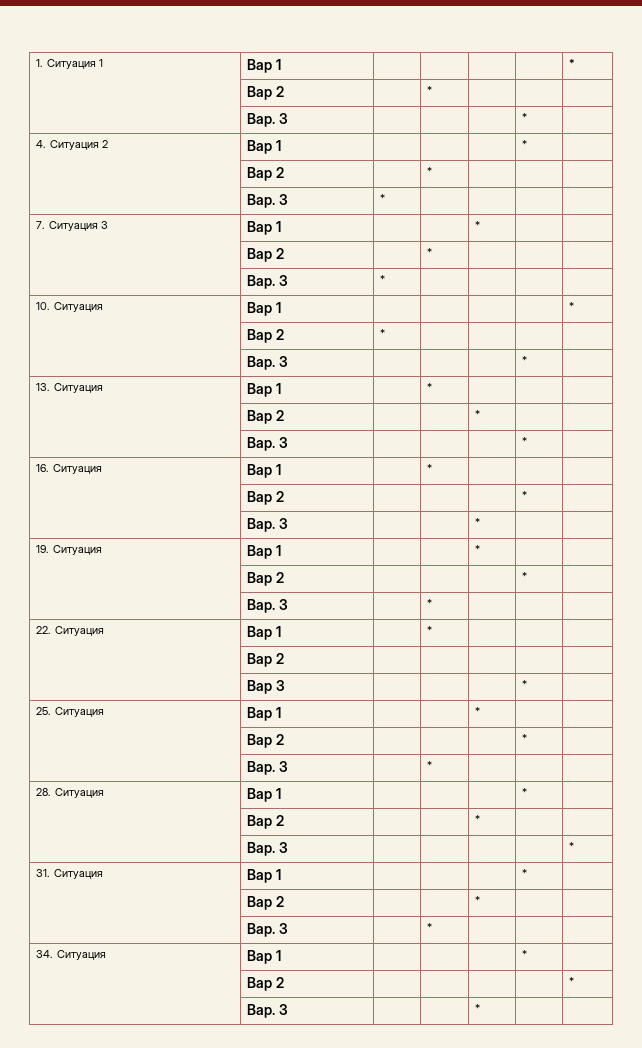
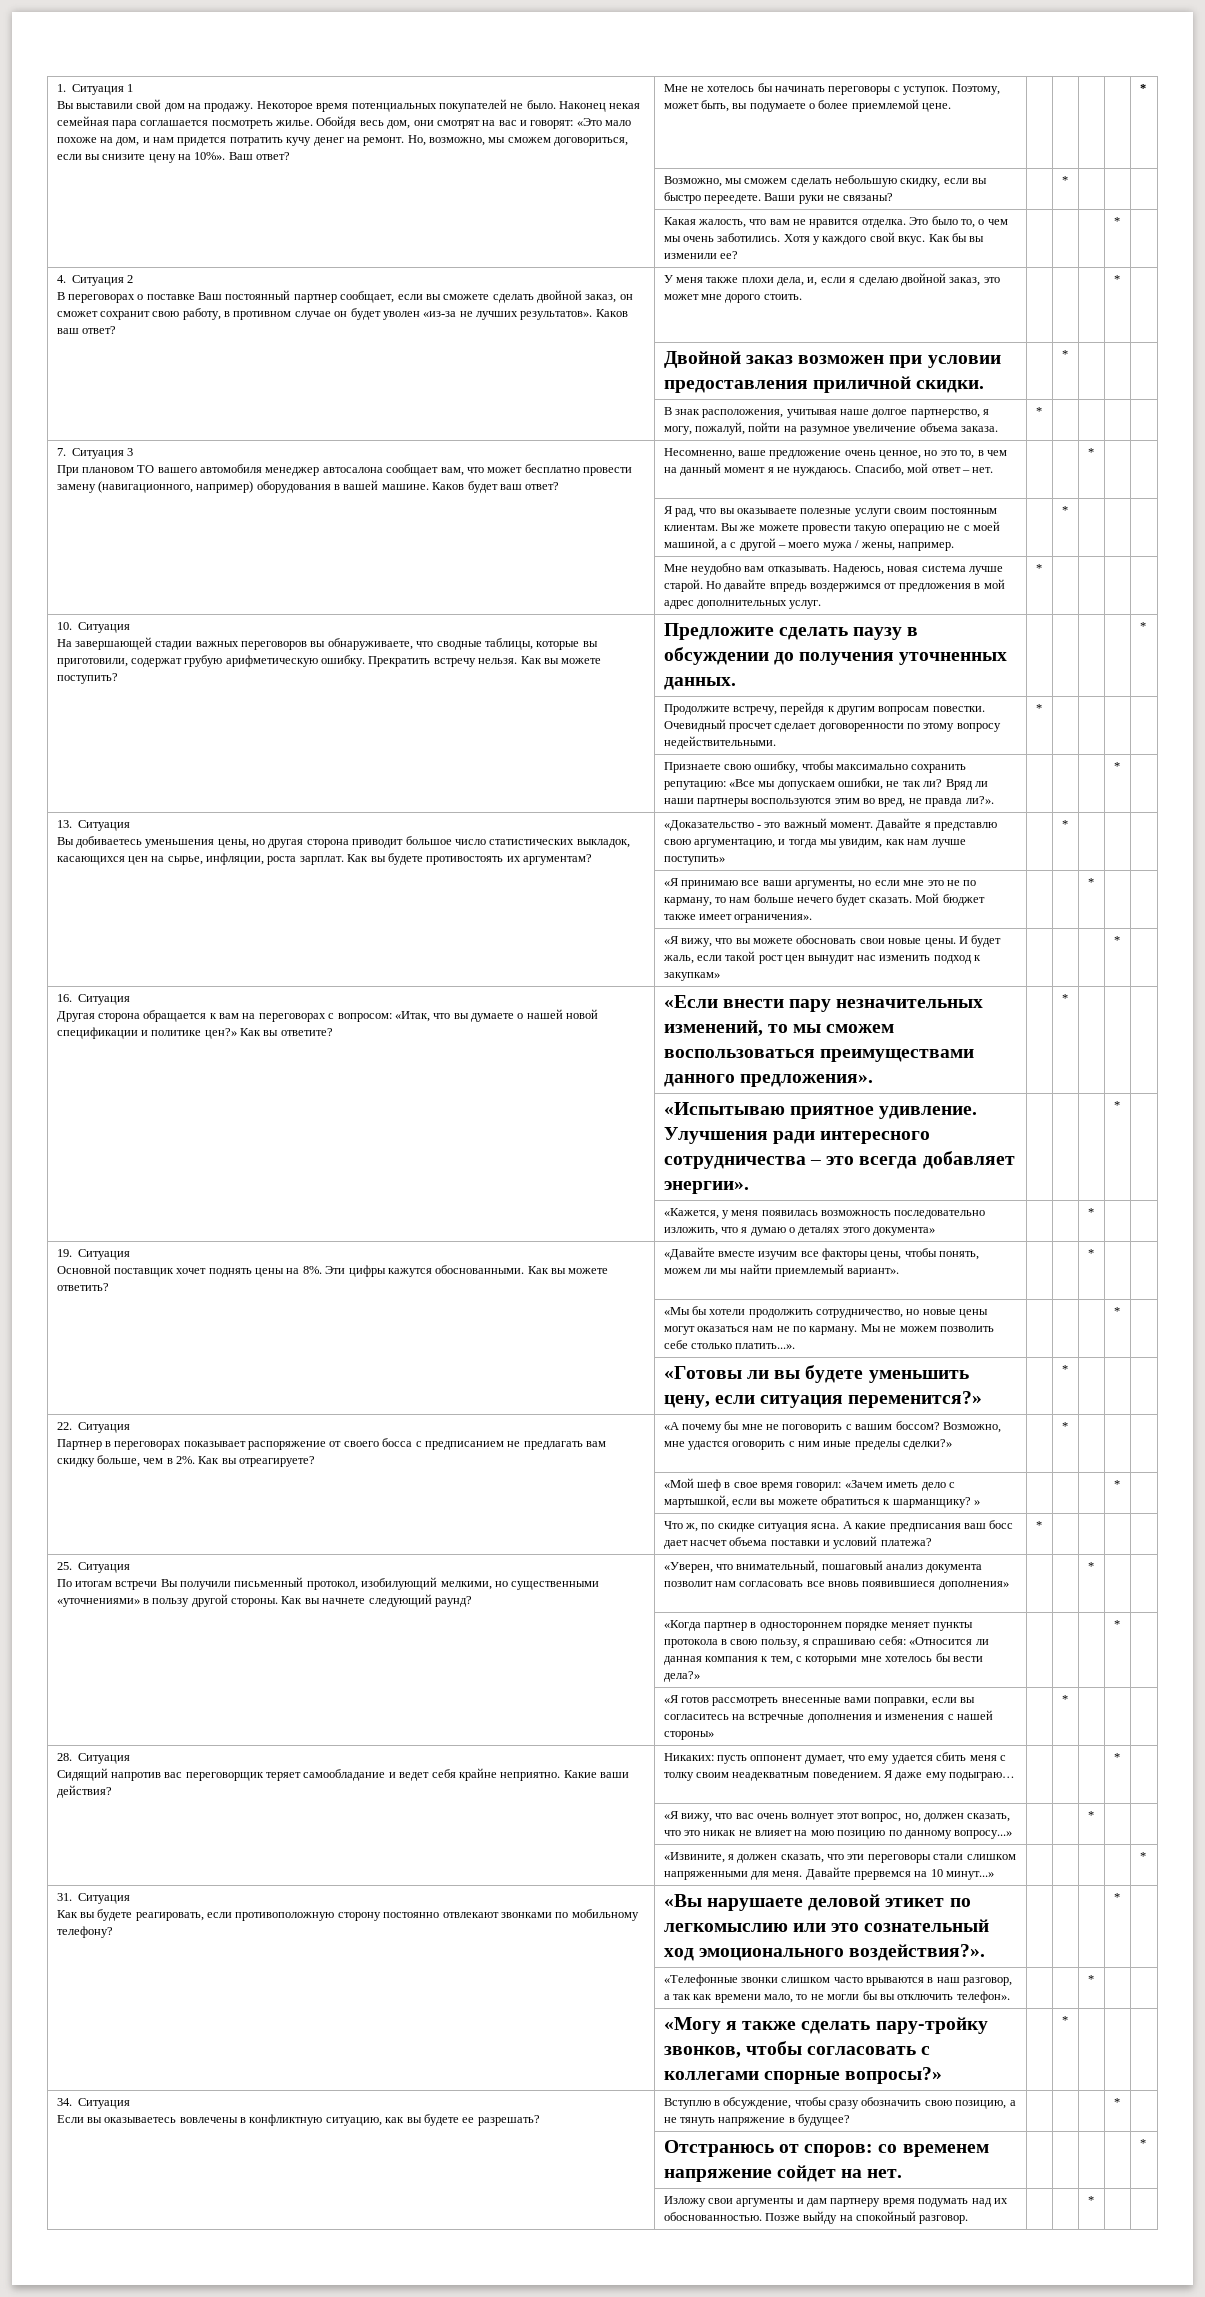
- 1. Ситуация 1 | Вар 1 | | | | | *
- | Вар 2 | | * | | |
- | Вар. 3 | | | | * |
- 4. Ситуация 2 | Вар 1 | | | | * |
- | Вар 2 | | * | | |
- | Вар. 3 | * | | | |
- 7. Ситуация 3 | Вар 1 | | | * | |
- | Вар 2 | | * | | |
- | Вар. 3 | * | | | |
- 10. Ситуация | Вар 1 | | | | | *
- | Вар 2 | * | | | |
- | Вар. 3 | | | | * |
- 13. Ситуация | Вар 1 | | * | | |
- | Вар 2 | | | * | |
- | Вар. 3 | | | | * |
- 16. Ситуация | Вар 1 | | * | | |
- | Вар 2 | | | | * |
- | Вар. 3 | | | * | |
- 19. Ситуация | Вар 1 | | | * | |
- | Вар 2 | | | | * |
- | Вар. 3 | | * | | |
- 22. Ситуация | Вар 1 | | * | | |
- | Вар 2 | | | | |
- | Вар 3 | | | | * |
- 25. Ситуация | Вар 1 | | | * | |
- | Вар 2 | | | | * |
- | Вар. 3 | | * | | |
- 28. Ситуация | Вар 1 | | | | * |
- | Вар 2 | | | * | |
- | Вар. 3 | | | | | *
- 31. Ситуация | Вар 1 | | | | * |
- | Вар 2 | | | * | |
- | Вар. 3 | | * | | |
- 34. Ситуация | Вар 1 | | | | * |
- | Вар 2 | | | | | *
- | Вар. 3 | | | * | |
+ 1. Ситуация 1
+ Вы выставили свой дом на продажу. Некоторое время потенциальных покупателей не было. Наконец некая семейная пара соглашается посмотреть жилье. Обойдя весь дом, они смотрят на вас и говорят: «Это мало похоже на дом, и нам придется потратить кучу денег на ремонт. Но, возможно, мы сможем договориться, если вы снизите цену на 10%». Ваш ответ? | Мне не хотелось бы начинать переговоры с уступок. Поэтому, может быть, вы подумаете о более приемлемой цене. | | | | | *
+ | Возможно, мы сможем сделать небольшую скидку, если вы быстро переедете. Ваши руки не связаны? | | * | | |
+ | Какая жалость, что вам не нравится отделка. Это было то, о чем мы очень заботились. Хотя у каждого свой вкус. Как бы вы изменили ее? | | | | * |
+ 4. Ситуация 2
+ В переговорах о поставке Ваш постоянный партнер сообщает, если вы сможете сделать двойной заказ, он сможет сохранит свою работу, в противном случае он будет уволен «из-за не лучших результатов». Каков ваш ответ? | У меня также плохи дела, и, если я сделаю двойной заказ, это может мне дорого стоить. | | | | * |
+ | Двойной заказ возможен при условии предоставления приличной скидки. | | * | | |
+ | В знак расположения, учитывая наше долгое партнерство, я могу, пожалуй, пойти на разумное увеличение объема заказа. | * | | | |
+ 7. Ситуация 3
+ При плановом ТО вашего автомобиля менеджер автосалона сообщает вам, что может бесплатно провести замену (навигационного, например) оборудования в вашей машине. Каков будет ваш ответ? | Несомненно, ваше предложение очень ценное, но это то, в чем на данный момент я не нуждаюсь. Спасибо, мой ответ – нет. | | | * | |
+ | Я рад, что вы оказываете полезные услуги своим постоянным клиентам. Вы же можете провести такую операцию не с моей машиной, а с другой – моего мужа / жены, например. | | * | | |
+ | Мне неудобно вам отказывать. Надеюсь, новая система лучше старой. Но давайте впредь воздержимся от предложения в мой адрес дополнительных услуг. | * | | | |
+ 10. Ситуация
+ На завершающей стадии важных переговоров вы обнаруживаете, что сводные таблицы, которые вы приготовили, содержат грубую арифметическую ошибку. Прекратить встречу нельзя. Как вы можете поступить? | Предложите сделать паузу в обсуждении до получения уточненных данных. | | | | | *
+ | Продолжите встречу, перейдя к другим вопросам повестки. Очевидный просчет сделает договоренности по этому вопросу недействительными. | * | | | |
+ | Признаете свою ошибку, чтобы максимально сохранить репутацию: «Все мы допускаем ошибки, не так ли? Вряд ли наши партнеры воспользуются этим во вред, не правда ли?». | | | | * |
+ 13. Ситуация
+ Вы добиваетесь уменьшения цены, но другая сторона приводит большое число статистических выкладок, касающихся цен на сырье, инфляции, роста зарплат. Как вы будете противостоять их аргументам? | «Доказательство - это важный момент. Давайте я представлю свою аргументацию, и тогда мы увидим, как нам лучше поступить» | | * | | |
+ | «Я принимаю все ваши аргументы, но если мне это не по карману, то нам больше нечего будет сказать. Мой бюджет также имеет ограничения». | | | * | |
+ | «Я вижу, что вы можете обосновать свои новые цены. И будет жаль, если такой рост цен вынудит нас изменить подход к закупкам» | | | | * |
+ 16. Ситуация
+ Другая сторона обращается к вам на переговорах с вопросом: «Итак, что вы думаете о нашей новой спецификации и политике цен?» Как вы ответите? | «Если внести пару незначительных изменений, то мы сможем воспользоваться преимуществами данного предложения». | | * | | |
+ | «Испытываю приятное удивление. Улучшения ради интересного сотрудничества – это всегда добавляет энергии». | | | | * |
+ | «Кажется, у меня появилась возможность последовательно изложить, что я думаю о деталях этого документа» | | | * | |
+ 19. Ситуация
+ Основной поставщик хочет поднять цены на 8%. Эти цифры кажутся обоснованными. Как вы можете ответить? | «Давайте вместе изучим все факторы цены, чтобы понять, можем ли мы найти приемлемый вариант». | | | * | |
+ | «Мы бы хотели продолжить сотрудничество, но новые цены могут оказаться нам не по карману. Мы не можем позволить себе столько платить...». | | | | * |
+ | «Готовы ли вы будете уменьшить цену, если ситуация переменится?» | | * | | |
+ 22. Ситуация
+ Партнер в переговорах показывает распоряжение от своего босса с предписанием не предлагать вам скидку больше, чем в 2%. Как вы отреагируете? | «А почему бы мне не поговорить с вашим боссом? Возможно, мне удастся оговорить с ним иные пределы сделки?» | | * | | |
+ | «Мой шеф в свое время говорил: «Зачем иметь дело с мартышкой, если вы можете обратиться к шарманщику? » | | | | * |
+ | Что ж, по скидке ситуация ясна. А какие предписания ваш босс дает насчет объема поставки и условий платежа? | * | | | |
+ 25. Ситуация
+ По итогам встречи Вы получили письменный протокол, изобилующий мелкими, но существенными «уточнениями» в пользу другой стороны. Как вы начнете следующий раунд? | «Уверен, что внимательный, пошаговый анализ документа позволит нам согласовать все вновь появившиеся дополнения» | | | * | |
+ | «Когда партнер в одностороннем порядке меняет пункты протокола в свою пользу, я спрашиваю себя: «Относится ли данная компания к тем, с которыми мне хотелось бы вести дела?» | | | | * |
+ | «Я готов рассмотреть внесенные вами поправки, если вы согласитесь на встречные дополнения и изменения с нашей стороны» | | * | | |
+ 28. Ситуация
+ Сидящий напротив вас переговорщик теряет самообладание и ведет себя крайне неприятно. Какие ваши действия? | Никаких: пусть оппонент думает, что ему удается сбить меня с толку своим неадекватным поведением. Я даже ему подыграю… | | | | * |
+ | «Я вижу, что вас очень волнует этот вопрос, но, должен сказать, что это никак не влияет на мою позицию по данному вопросу...» | | | * | |
+ | «Извините, я должен сказать, что эти переговоры стали слишком напряженными для меня. Давайте прервемся на 10 минут...» | | | | | *
+ 31. Ситуация
+ Как вы будете реагировать, если противоположную сторону постоянно отвлекают звонками по мобильному телефону? | «Вы нарушаете деловой этикет по легкомыслию или это сознательный ход эмоционального воздействия?». | | | | * |
+ | «Телефонные звонки слишком часто врываются в наш разговор, а так как времени мало, то не могли бы вы отключить телефон». | | | * | |
+ | «Могу я также сделать пару-тройку звонков, чтобы согласовать с коллегами спорные вопросы?» | | * | | |
+ 34. Ситуация
+ Если вы оказываетесь вовлечены в конфликтную ситуацию, как вы будете ее разрешать? | Вступлю в обсуждение, чтобы сразу обозначить свою позицию, а не тянуть напряжение в будущее? | | | | * |
+ | Отстранюсь от споров: со временем напряжение сойдет на нет. | | | | | *
+ | Изложу свои аргументы и дам партнеру время подумать над их обоснованностью. Позже выйду на спокойный разговор. | | | * | |

